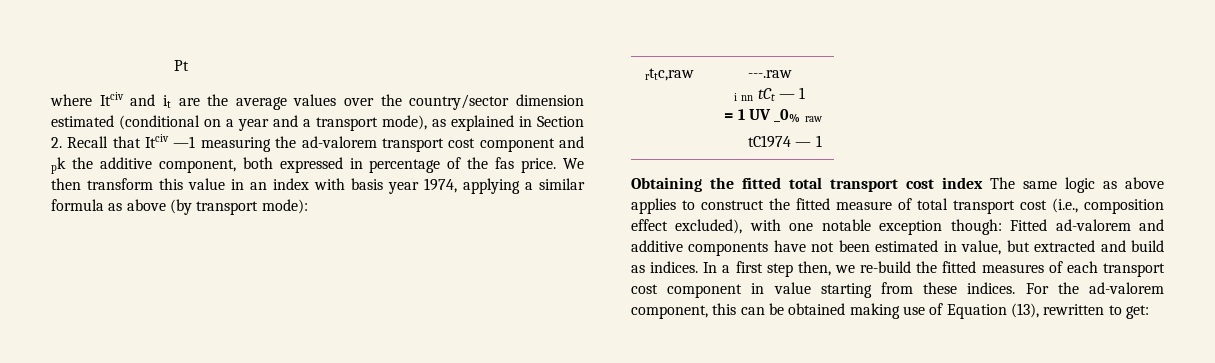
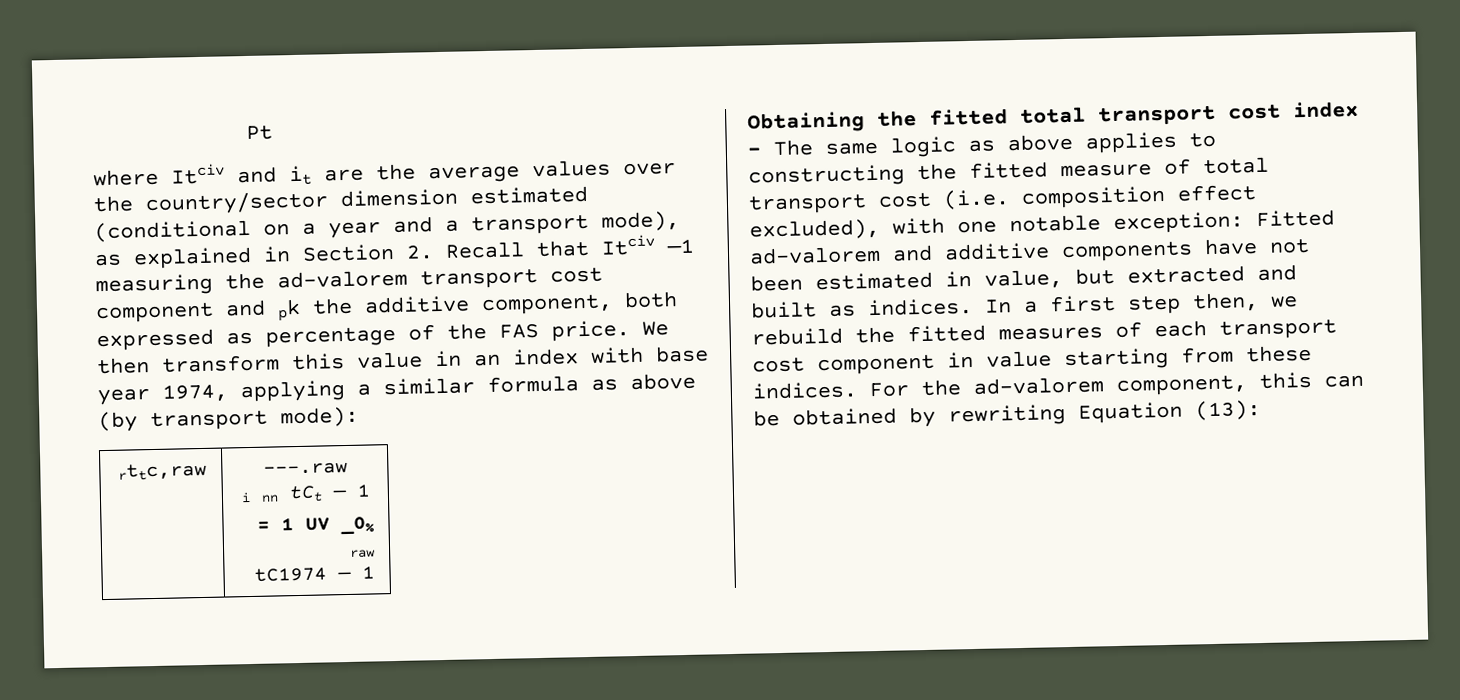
- where Itciv and it are the average values over the country/sector dimension estimated (conditional on a year and a transport mode), as explained in Section 2. Recall that Itciv —1 measuring the ad-valorem transport cost component and pk the additive component, both expressed in percentage of the fas price.
+ where Itciv and it are the average values over the country/sector dimension estimated (conditional on a year and a transport mode), as explained in Section 2. Recall that Itciv —1 measuring the ad-valorem transport cost component and pk the additive component, both expressed as percentage of the FAS price.
- We then transform this value in an index with basis year 1974, applying a similar formula as above (by transport mode):
+ We then transform this value in an index with base year 1974, applying a similar formula as above (by transport mode):
- Obtaining the fitted total transport cost index The same logic as above applies to construct the fitted measure of total transport cost (i.e., composition effect excluded), with one notable exception though: Fitted ad-valorem and additive components have not been estimated in value, but extracted and build as indices.
+ Obtaining the fitted total transport cost index – The same logic as above applies to constructing the fitted measure of total transport cost (i.e. composition effect excluded), with one notable exception: Fitted ad-valorem and additive components have not been estimated in value, but extracted and built as indices.
- In a first step then, we re-build the fitted measures of each transport cost component in value starting from these indices.
+ In a first step then, we rebuild the fitted measures of each transport cost component in value starting from these indices.
- For the ad-valorem component, this can be obtained making use of Equation (13), rewritten to get:
+ For the ad-valorem component, this can be obtained by rewriting Equation (13):

